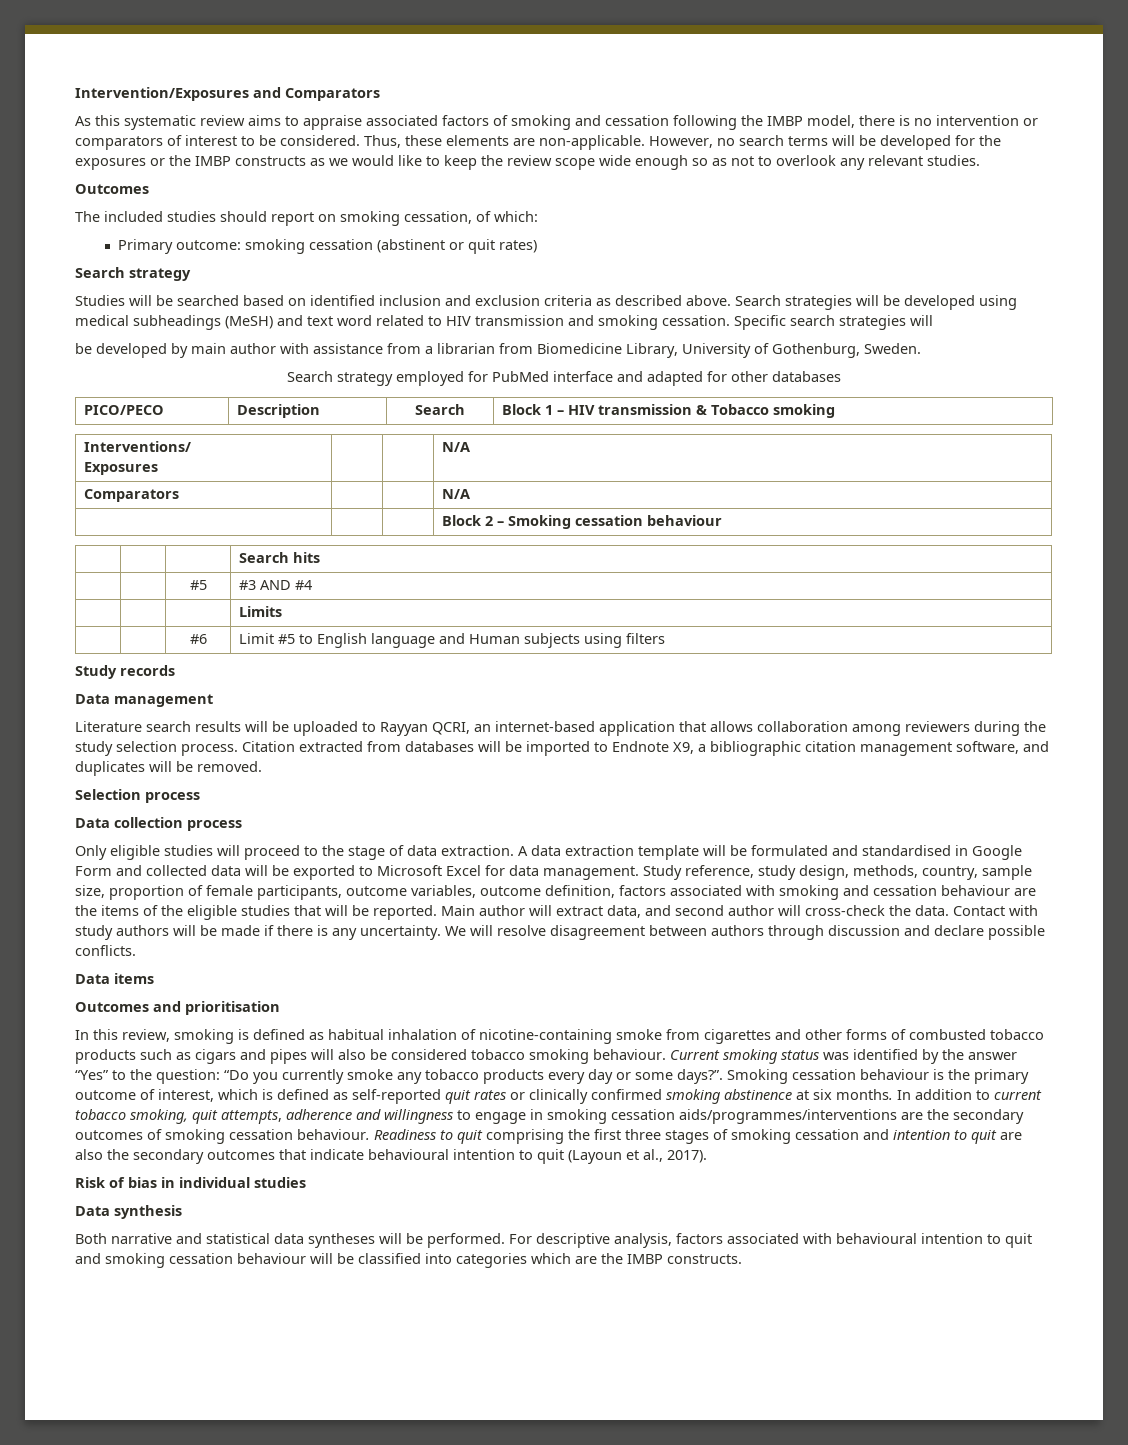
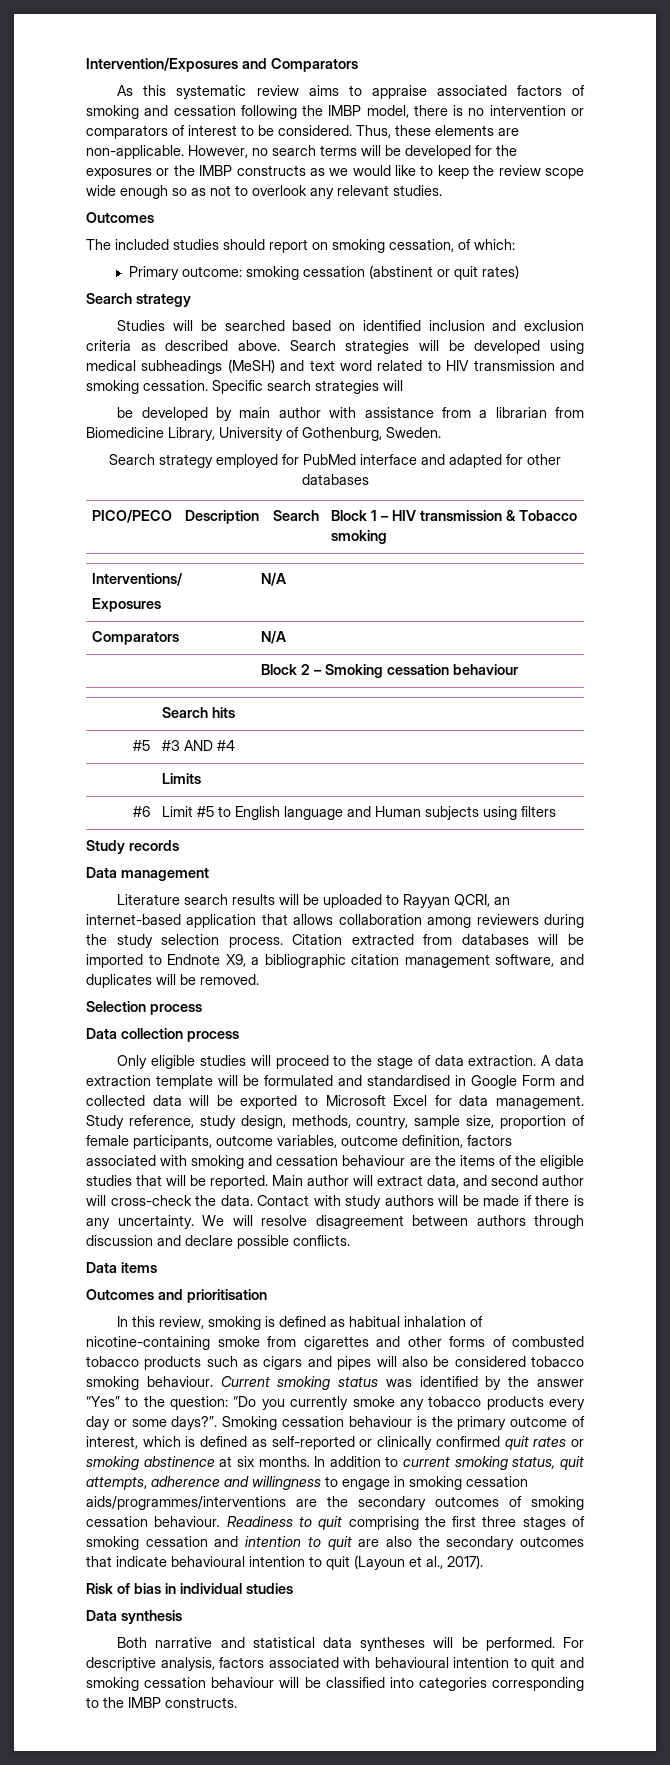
- Smoking cessation behaviour is the primary outcome of interest, which is defined as self-reported quit rates or clinically confirmed smoking abstinence at six months.
+ Smoking cessation behaviour is the primary outcome of interest, which is defined as self-reported or clinically confirmed quit rates or smoking abstinence at six months.
- In addition to current tobacco smoking, quit attempts, adherence and willingness to engage in smoking cessation aids/programmes/interventions are the secondary outcomes of smoking cessation behaviour.
+ In addition to current smoking status, quit attempts, adherence and willingness to engage in smoking cessation aids/programmes/interventions are the secondary outcomes of smoking cessation behaviour.
- For descriptive analysis, factors associated with behavioural intention to quit and smoking cessation behaviour will be classified into categories which are the IMBP constructs.
+ For descriptive analysis, factors associated with behavioural intention to quit and smoking cessation behaviour will be classified into categories corresponding to the IMBP constructs.

